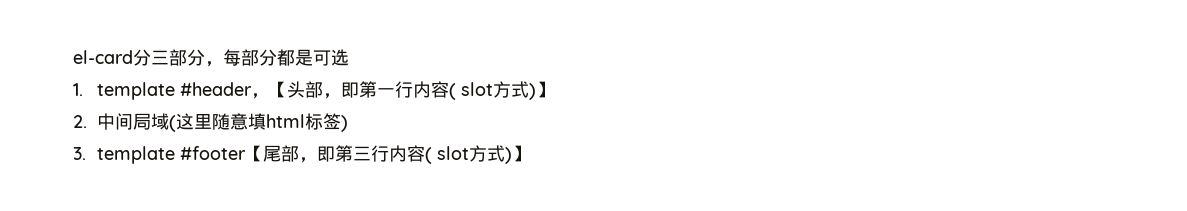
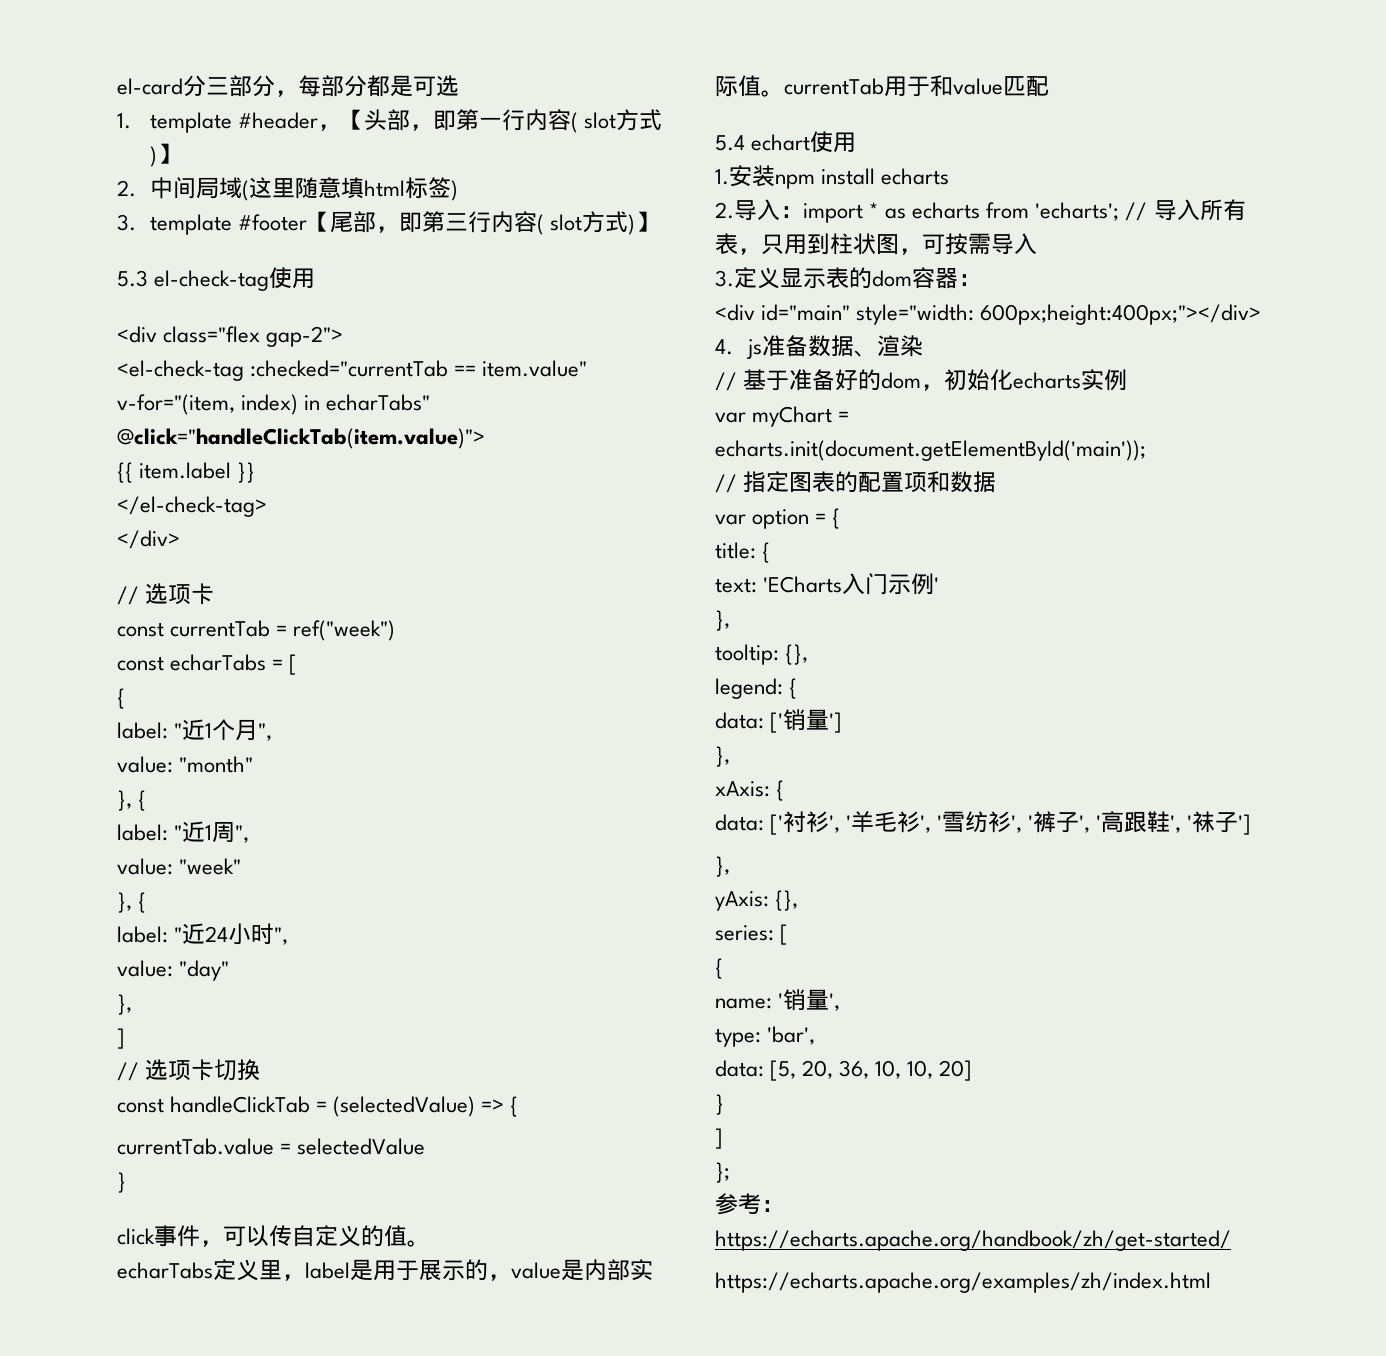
+ 5.3 el-check-tag使用
+ <div class="flex gap-2">
+ <el-check-tag :checked="currentTab == item.value" v-for="(item, index) in echarTabs" @click="handleClickTab(item.value)">
+ {{ item.label }}
+ </el-check-tag>
+ </div>
+ // 选项卡
+ const currentTab = ref("week")
+ const echarTabs = [
+ {
+ label: "近1个月",
+ value: "month"
+ }, {
+ label: "近1周",
+ value: "week"
+ }, {
+ label: "近24小时",
+ value: "day"
+ },
+ ]
+ // 选项卡切换
+ const handleClickTab = (selectedValue) => {
+ currentTab.value = selectedValue
+ }
+ click事件，可以传自定义的值。
+ echarTabs定义里，label是用于展示的，value是内部实际值。currentTab用于和value匹配
+ 5.4 echart使用
+ 1.安装npm install echarts
+ 2.导入：import * as echarts from 'echarts'; // 导入所有表，只用到柱状图，可按需导入
+ 3.定义显示表的dom容器：
+ <div id="main" style="width: 600px;height:400px;"></div>
+ 4. js准备数据、渲染
+ // 基于准备好的dom，初始化echarts实例
+ var myChart = echarts.init(document.getElementById('main'));
+ // 指定图表的配置项和数据
+ var option = {
+ title: {
+ text: 'ECharts入门示例'
+ },
+ tooltip: {},
+ legend: {
+ data: ['销量']
+ },
+ xAxis: {
+ data: ['衬衫', '羊毛衫', '雪纺衫', '裤子', '高跟鞋', '袜子']
+ },
+ yAxis: {},
+ series: [
+ {
+ name: '销量',
+ type: 'bar',
+ data: [5, 20, 36, 10, 10, 20]
+ }
+ ]
+ };
+ 参考：https://echarts.apache.org/handbook/zh/get-started/
+ https://echarts.apache.org/examples/zh/index.html

